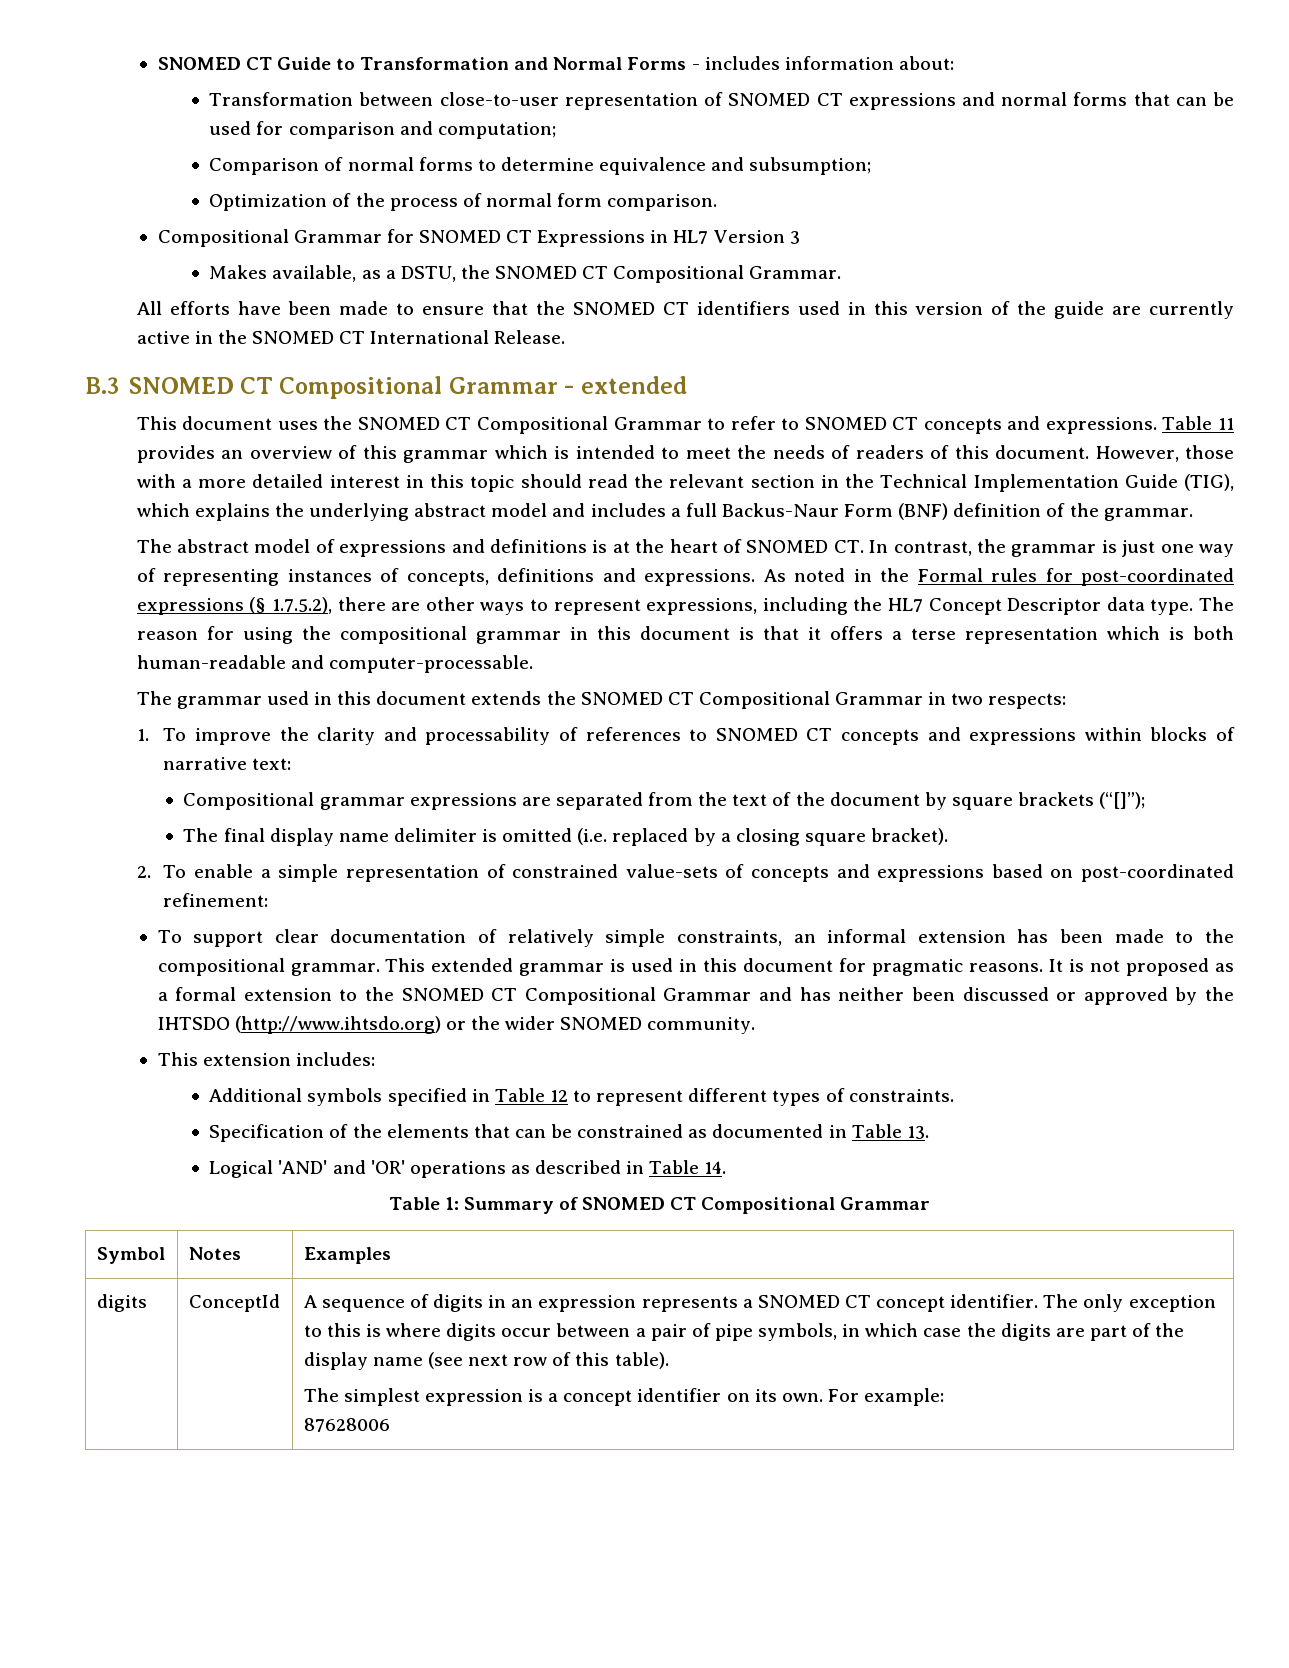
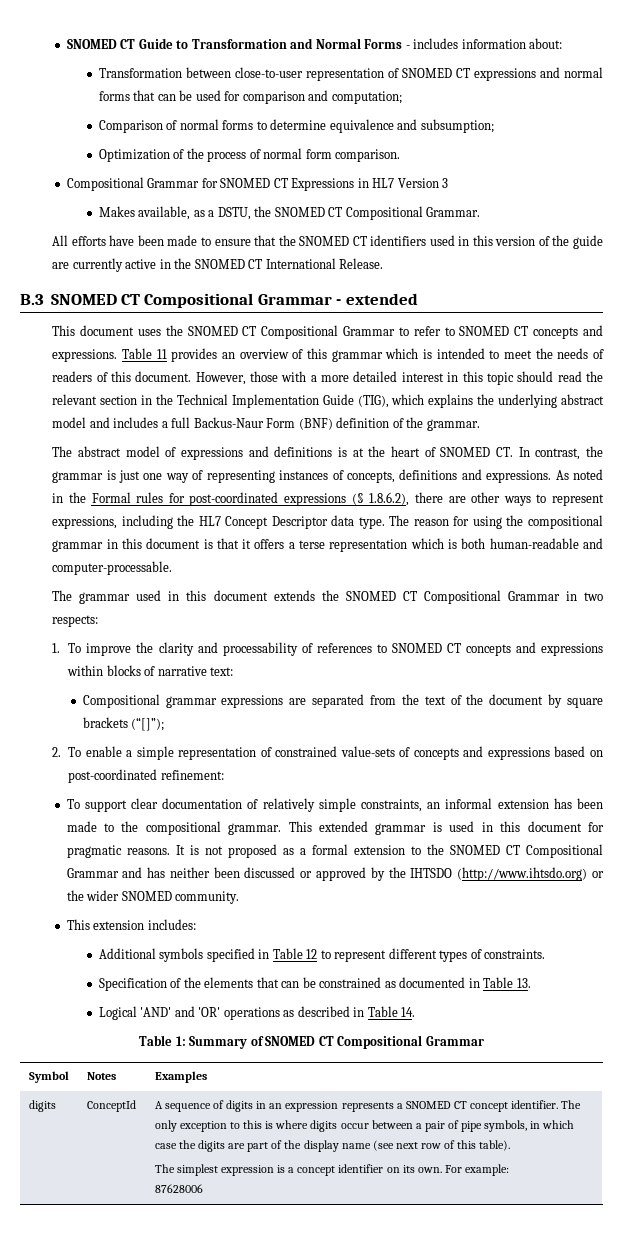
- As noted in the Formal rules for post-coordinated expressions (§ 1.7.5.2), there are other ways to represent expressions, including the HL7 Concept Descriptor data type.
+ As noted in the Formal rules for post-coordinated expressions (§ 1.8.6.2), there are other ways to represent expressions, including the HL7 Concept Descriptor data type.
- The final display name delimiter is omitted (i.e. replaced by a closing square bracket).

